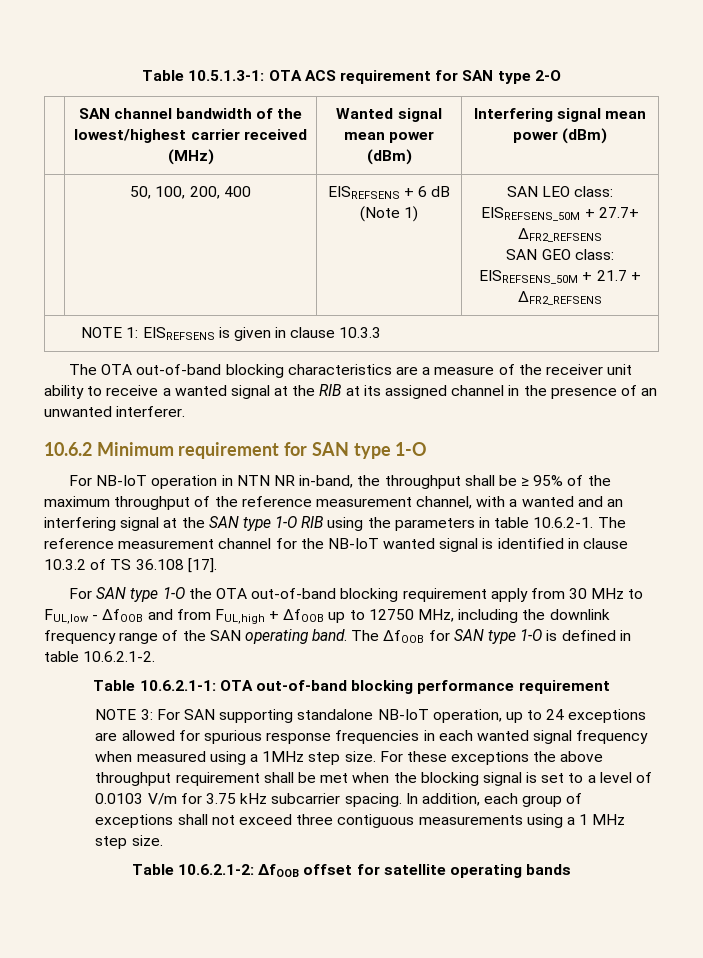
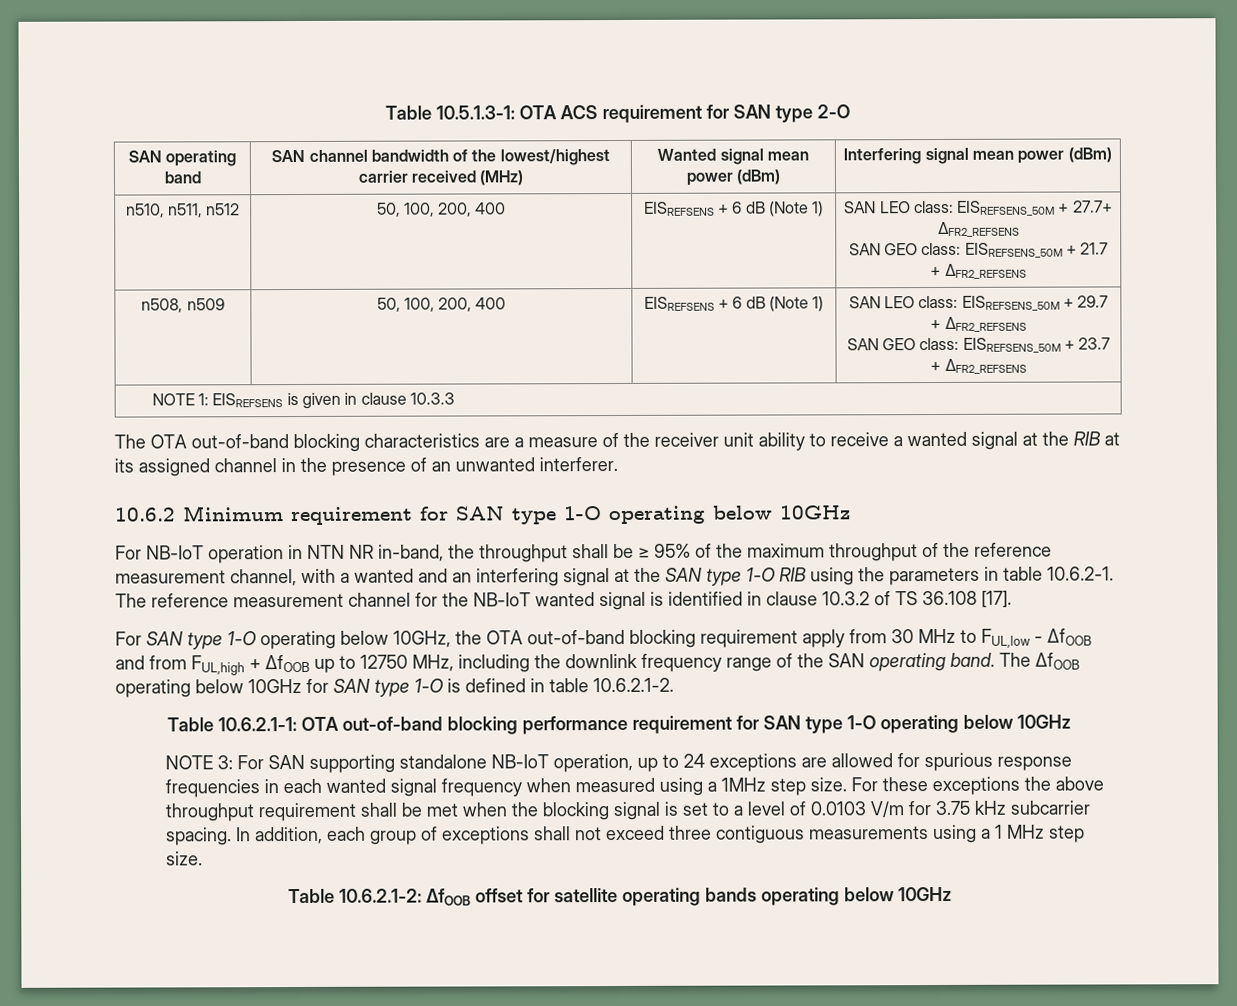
- | SAN channel bandwidth of the lowest/highest carrier received (MHz) | Wanted signal mean power (dBm) | Interfering signal mean power (dBm)
+ SAN operating band | SAN channel bandwidth of the lowest/highest carrier received (MHz) | Wanted signal mean power (dBm) | Interfering signal mean power (dBm)
- | 50, 100, 200, 400 | EISREFSENS + 6 dB (Note 1) | SAN LEO class: EISREFSENS_50M + 27.7+ ΔFR2_REFSENS
+ n510, n511, n512 | 50, 100, 200, 400 | EISREFSENS + 6 dB (Note 1) | SAN LEO class: EISREFSENS_50M + 27.7+ ΔFR2_REFSENS
+ n508, n509 | 50, 100, 200, 400 | EISREFSENS + 6 dB (Note 1) | SAN LEO class: EISREFSENS_50M + 29.7 + ΔFR2_REFSENS
+ SAN GEO class: EISREFSENS_50M + 23.7 + ΔFR2_REFSENS
- 10.6.2 Minimum requirement for SAN type 1-O
+ 10.6.2 Minimum requirement for SAN type 1-O operating below 10GHz
- For SAN type 1-O the OTA out-of-band blocking requirement apply from 30 MHz to FUL,low - ΔfOOB and from FUL,high + ΔfOOB up to 12750 MHz, including the downlink frequency range of the SAN operating band.
+ For SAN type 1-O operating below 10GHz, the OTA out-of-band blocking requirement apply from 30 MHz to FUL,low - ΔfOOB and from FUL,high + ΔfOOB up to 12750 MHz, including the downlink frequency range of the SAN operating band.
- The ΔfOOB for SAN type 1-O is defined in table 10.6.2.1-2.
+ The ΔfOOB operating below 10GHz for SAN type 1-O is defined in table 10.6.2.1-2.
- Table 10.6.2.1-1: OTA out-of-band blocking performance requirement
+ Table 10.6.2.1-1: OTA out-of-band blocking performance requirement for SAN type 1-O operating below 10GHz
- Table 10.6.2.1-2: ΔfOOB offset for satellite operating bands
+ Table 10.6.2.1-2: ΔfOOB offset for satellite operating bands operating below 10GHz

